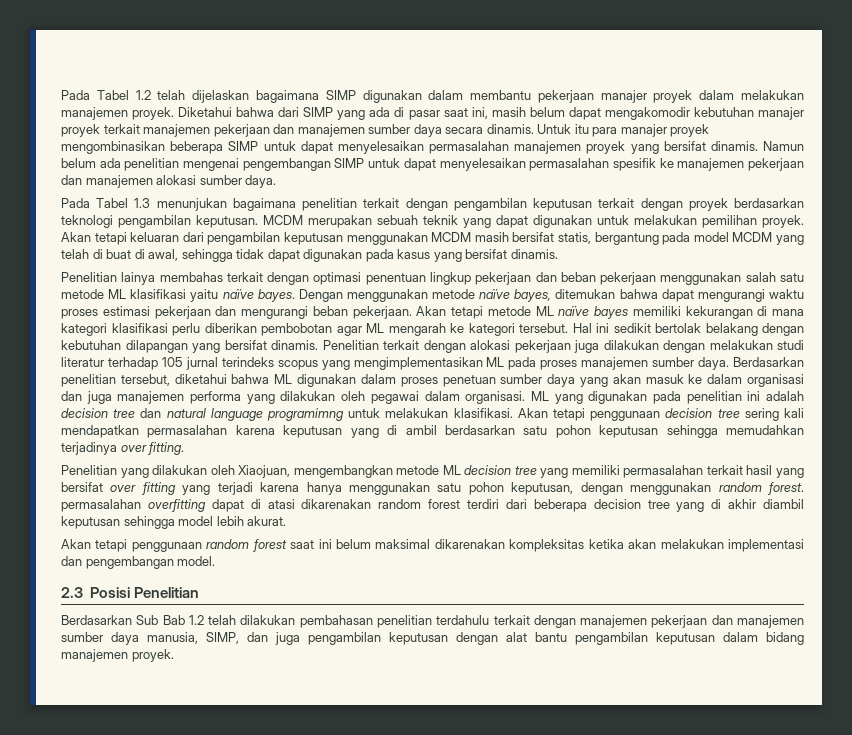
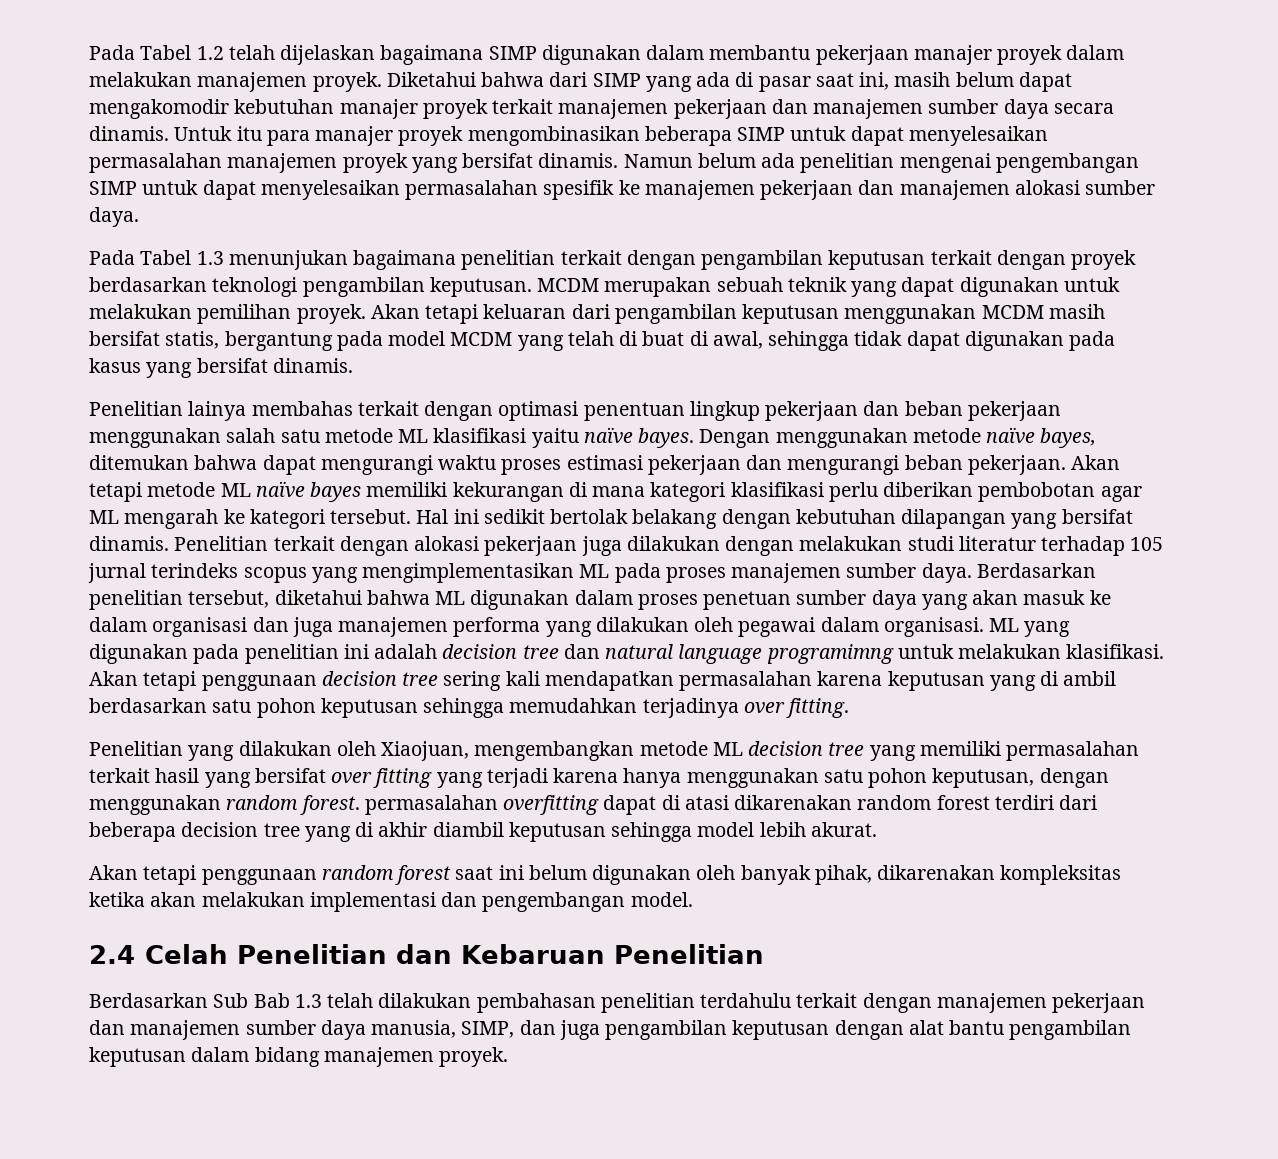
- Akan tetapi penggunaan random forest saat ini belum maksimal dikarenakan kompleksitas ketika akan melakukan implementasi dan pengembangan model.
+ Akan tetapi penggunaan random forest saat ini belum digunakan oleh banyak pihak, dikarenakan kompleksitas ketika akan melakukan implementasi dan pengembangan model.
- 2.3 Posisi Penelitian
+ 2.4 Celah Penelitian dan Kebaruan Penelitian
- Berdasarkan Sub Bab 1.2 telah dilakukan pembahasan penelitian terdahulu terkait dengan manajemen pekerjaan dan manajemen sumber daya manusia, SIMP, dan juga pengambilan keputusan dengan alat bantu pengambilan keputusan dalam bidang manajemen proyek.
+ Berdasarkan Sub Bab 1.3 telah dilakukan pembahasan penelitian terdahulu terkait dengan manajemen pekerjaan dan manajemen sumber daya manusia, SIMP, dan juga pengambilan keputusan dengan alat bantu pengambilan keputusan dalam bidang manajemen proyek.

